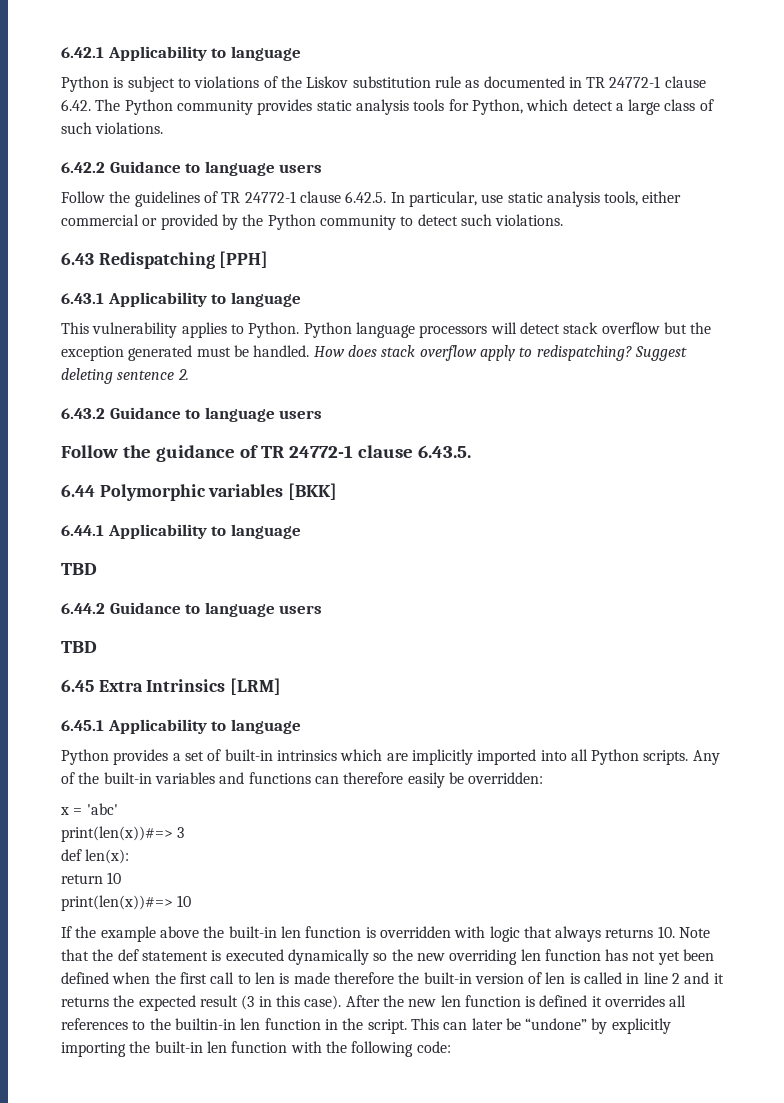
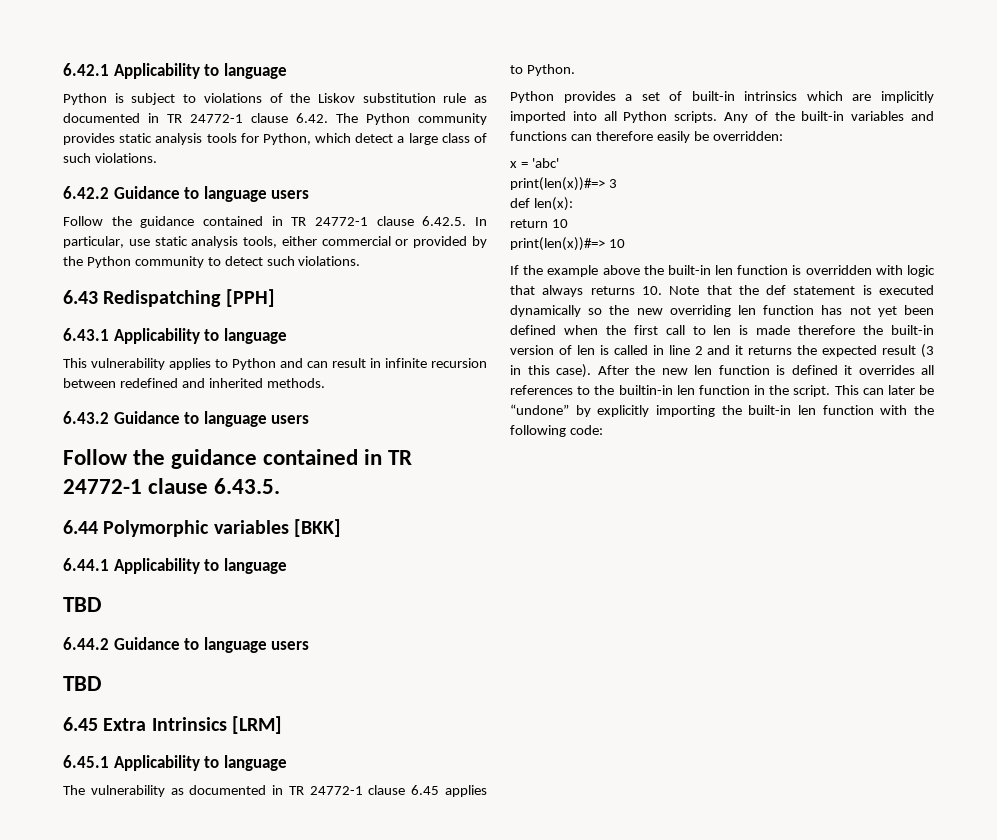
- Follow the guidelines of TR 24772-1 clause 6.42.5. In particular, use static analysis tools, either commercial or provided by the Python community to detect such violations.
+ Follow the guidance contained in TR 24772-1 clause 6.42.5. In particular, use static analysis tools, either commercial or provided by the Python community to detect such violations.
- This vulnerability applies to Python. Python language processors will detect stack overflow but the exception generated must be handled. How does stack overflow apply to redispatching? Suggest deleting sentence 2.
+ This vulnerability applies to Python and can result in infinite recursion between redefined and inherited methods.
- Follow the guidance of TR 24772-1 clause 6.43.5.
+ Follow the guidance contained in TR 24772-1 clause 6.43.5.
+ The vulnerability as documented in TR 24772-1 clause 6.45 applies to Python.

